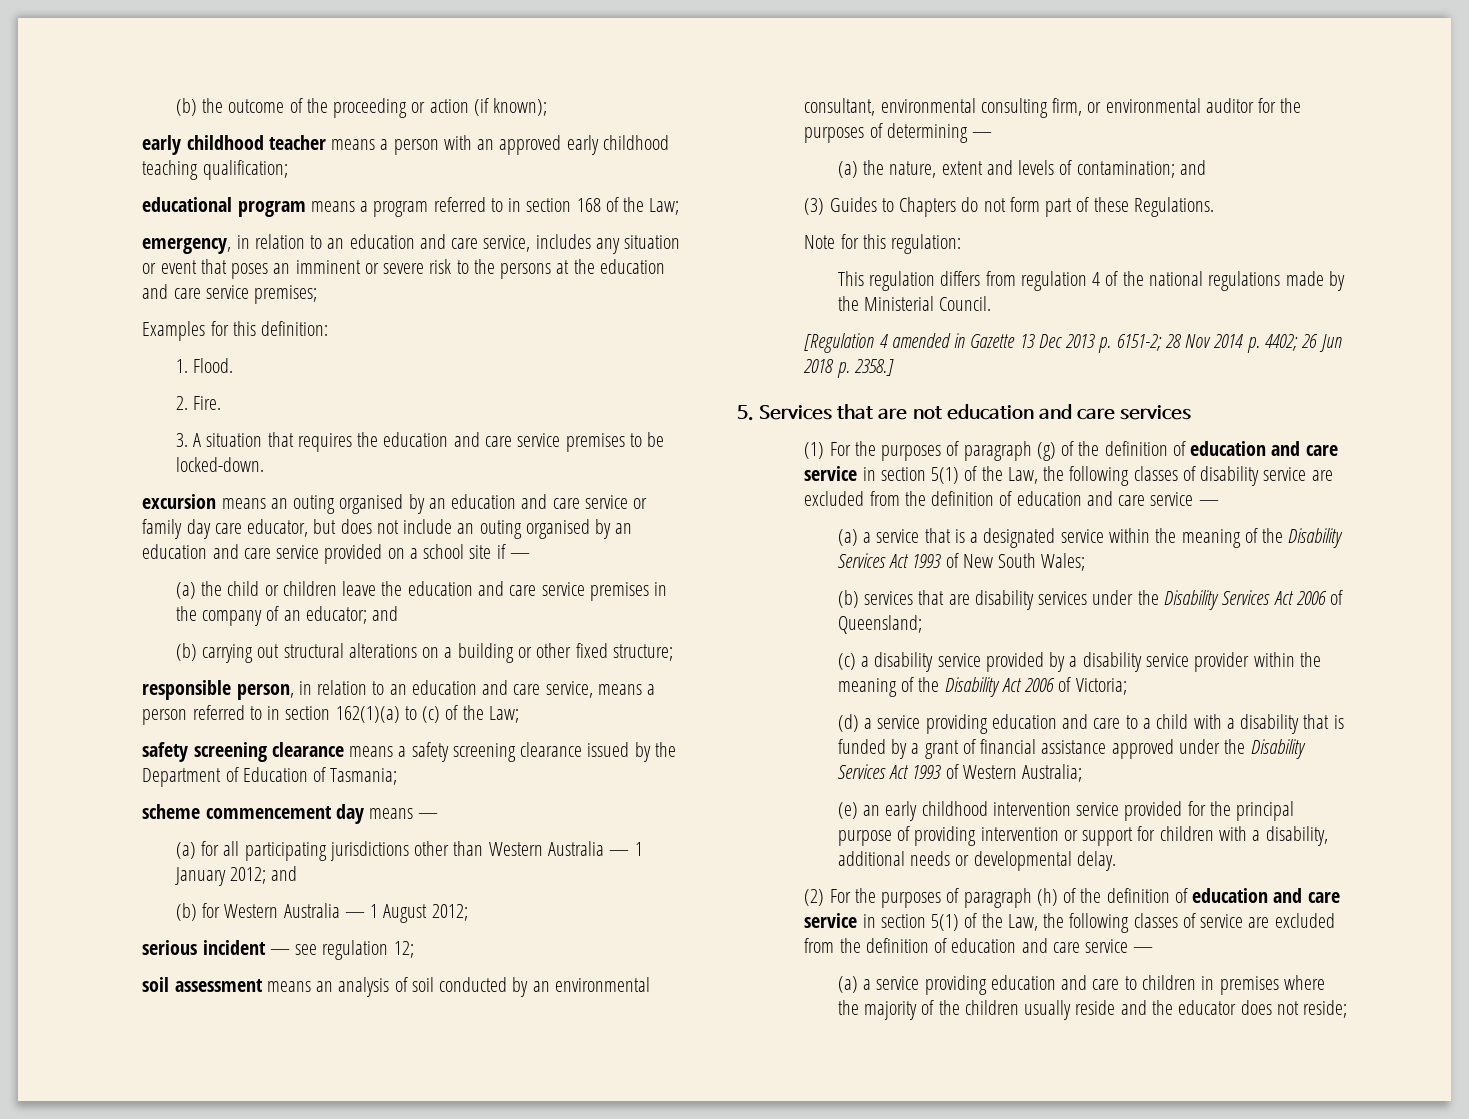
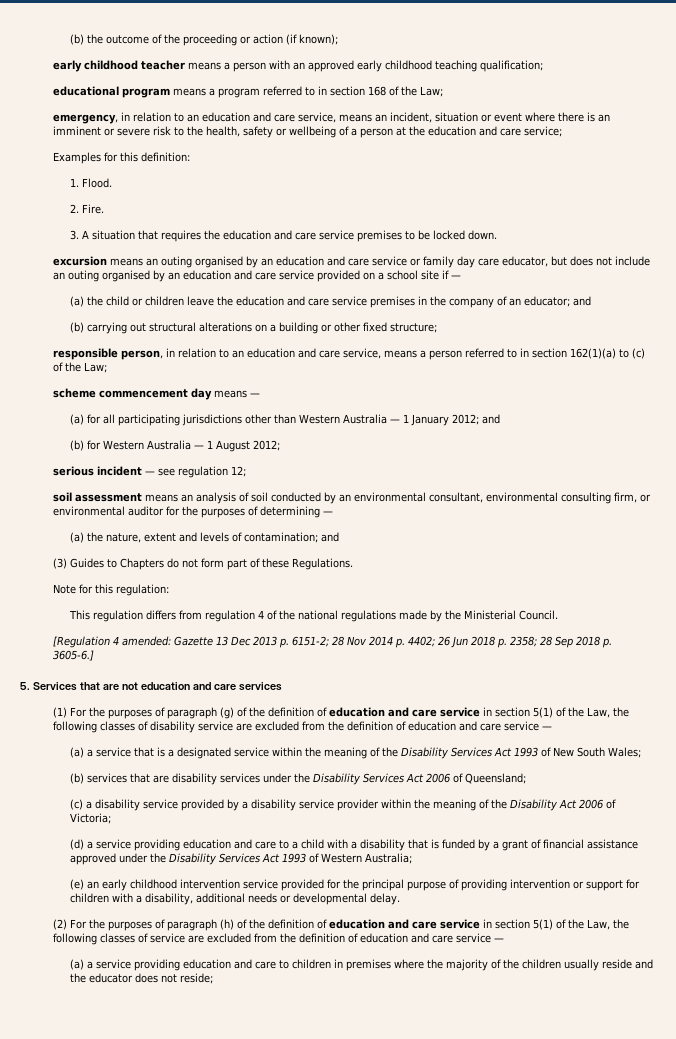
- emergency, in relation to an education and care service, includes any situation or event that poses an imminent or severe risk to the persons at the education and care service premises;
+ emergency, in relation to an education and care service, means an incident, situation or event where there is an imminent or severe risk to the health, safety or wellbeing of a person at the education and care service;
- 3. A situation that requires the education and care service premises to be locked-down.
+ 3. A situation that requires the education and care service premises to be locked down.
- safety screening clearance means a safety screening clearance issued by the Department of Education of Tasmania;
- [Regulation 4 amended in Gazette 13 Dec 2013 p. 6151-2; 28 Nov 2014 p. 4402; 26 Jun 2018 p. 2358.]
+ [Regulation 4 amended: Gazette 13 Dec 2013 p. 6151-2; 28 Nov 2014 p. 4402; 26 Jun 2018 p. 2358; 28 Sep 2018 p. 3605-6.]

